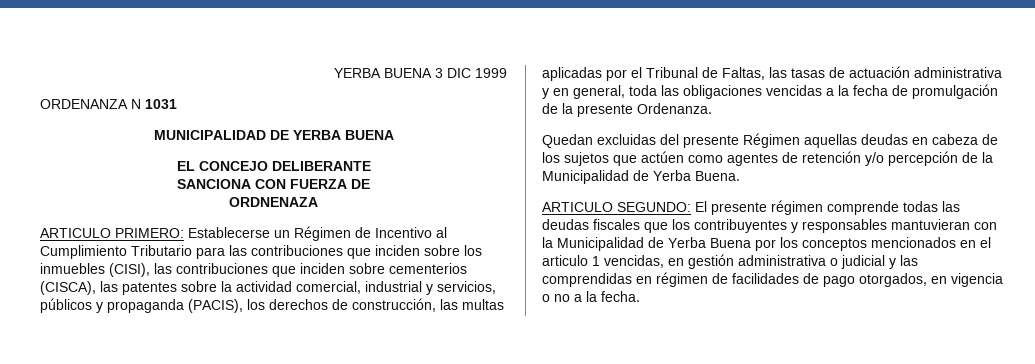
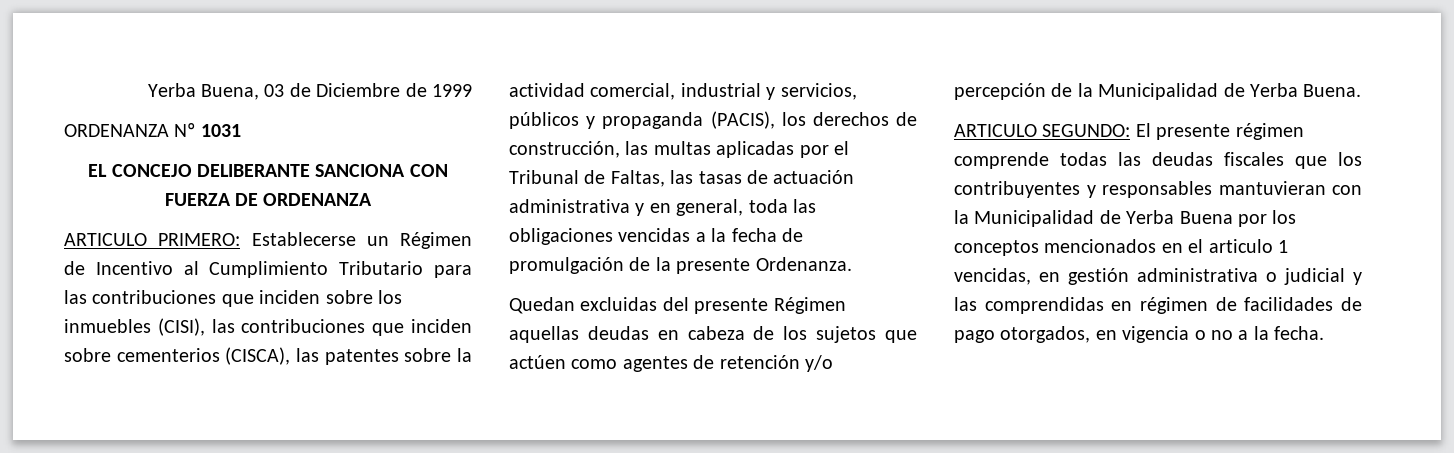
- YERBA BUENA 3 DIC 1999
+ Yerba Buena, 03 de Diciembre de 1999
- ORDENANZA N 1031
+ ORDENANZA Nº 1031
- MUNICIPALIDAD DE YERBA BUENA
- EL CONCEJO DELIBERANTE
- SANCIONA CON FUERZA DE
- ORDNENAZA
+ EL CONCEJO DELIBERANTE SANCIONA CON FUERZA DE ORDENANZA

